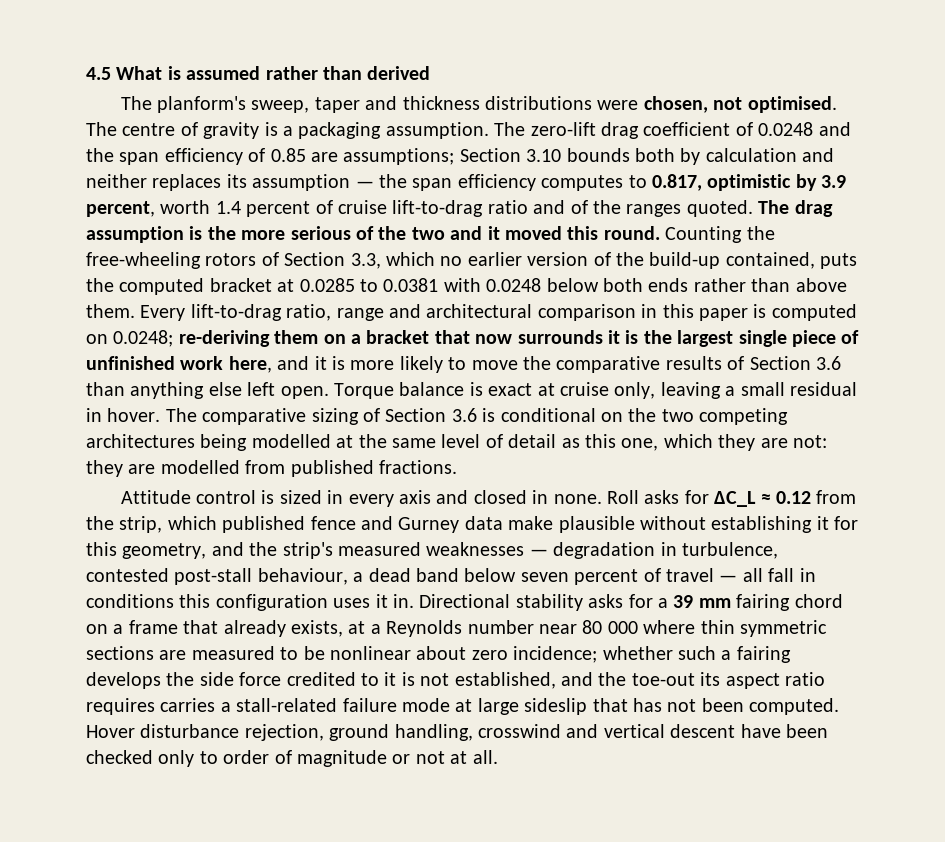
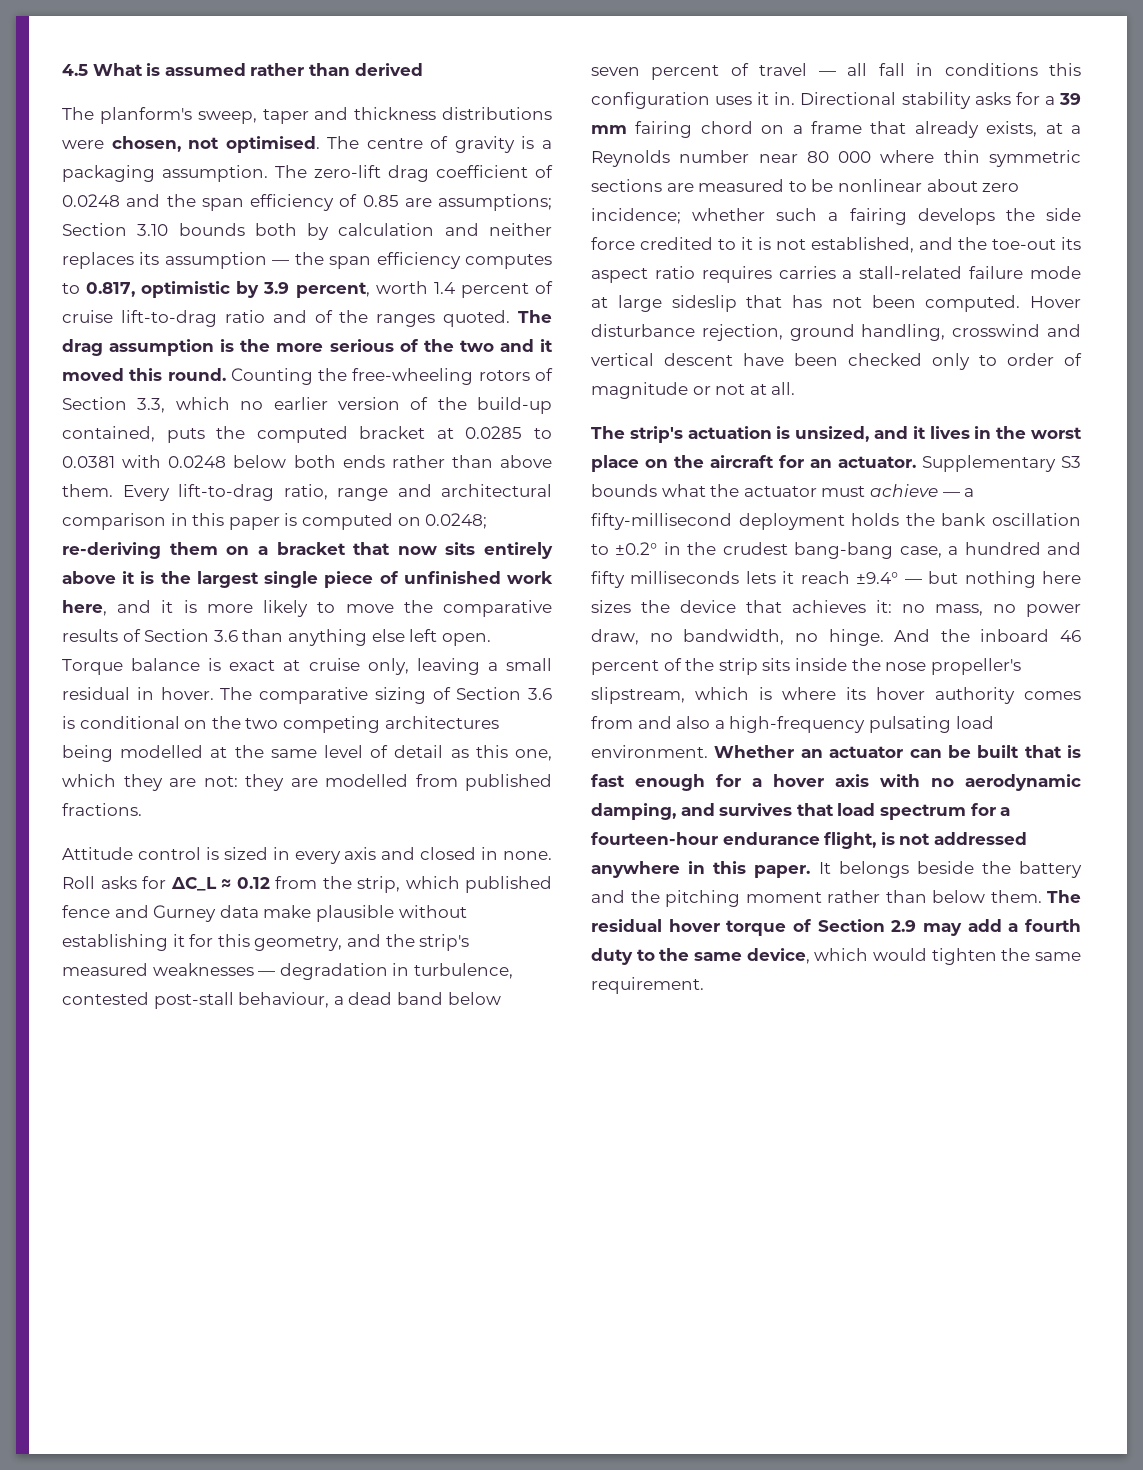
- Every lift-to-drag ratio, range and architectural comparison in this paper is computed on 0.0248; re-deriving them on a bracket that now surrounds it is the largest single piece of unfinished work here, and it is more likely to move the comparative results of Section 3.6 than anything else left open.
+ Every lift-to-drag ratio, range and architectural comparison in this paper is computed on 0.0248; re-deriving them on a bracket that now sits entirely above it is the largest single piece of unfinished work here, and it is more likely to move the comparative results of Section 3.6 than anything else left open.
+ The strip's actuation is unsized, and it lives in the worst place on the aircraft for an actuator. Supplementary S3 bounds what the actuator must achieve — a fifty-millisecond deployment holds the bank oscillation to ±0.2° in the crudest bang-bang case, a hundred and fifty milliseconds lets it reach ±9.4° — but nothing here sizes the device that achieves it: no mass, no power draw, no bandwidth, no hinge. And the inboard 46 percent of the strip sits inside the nose propeller's slipstream, which is where its hover authority comes from and also a high-frequency pulsating load environment. Whether an actuator can be built that is fast enough for a hover axis with no aerodynamic damping, and survives that load spectrum for a fourteen-hour endurance flight, is not addressed anywhere in this paper. It belongs beside the battery and the pitching moment rather than below them. The residual hover torque of Section 2.9 may add a fourth duty to the same device, which would tighten the same requirement.

